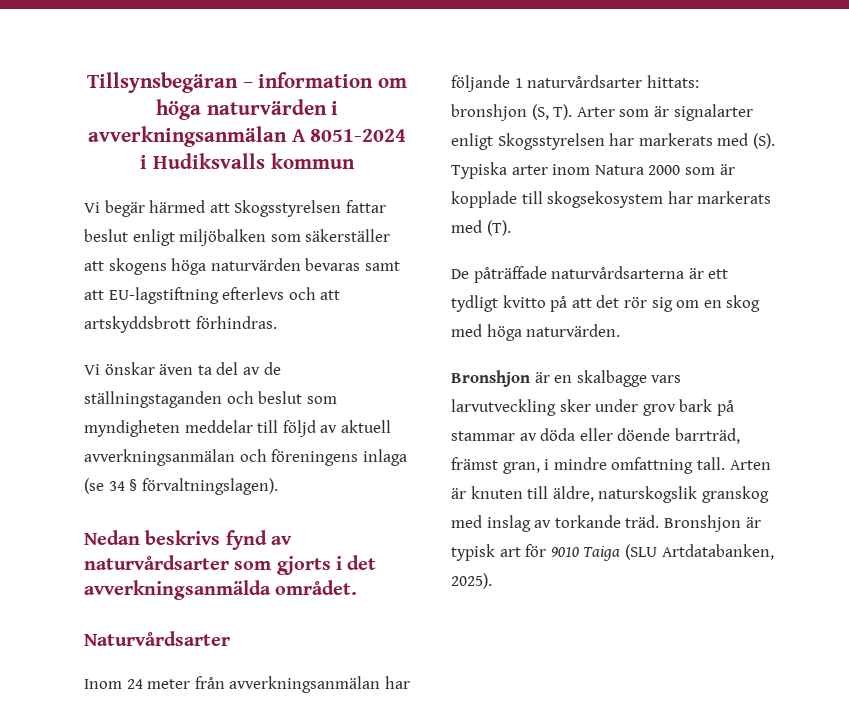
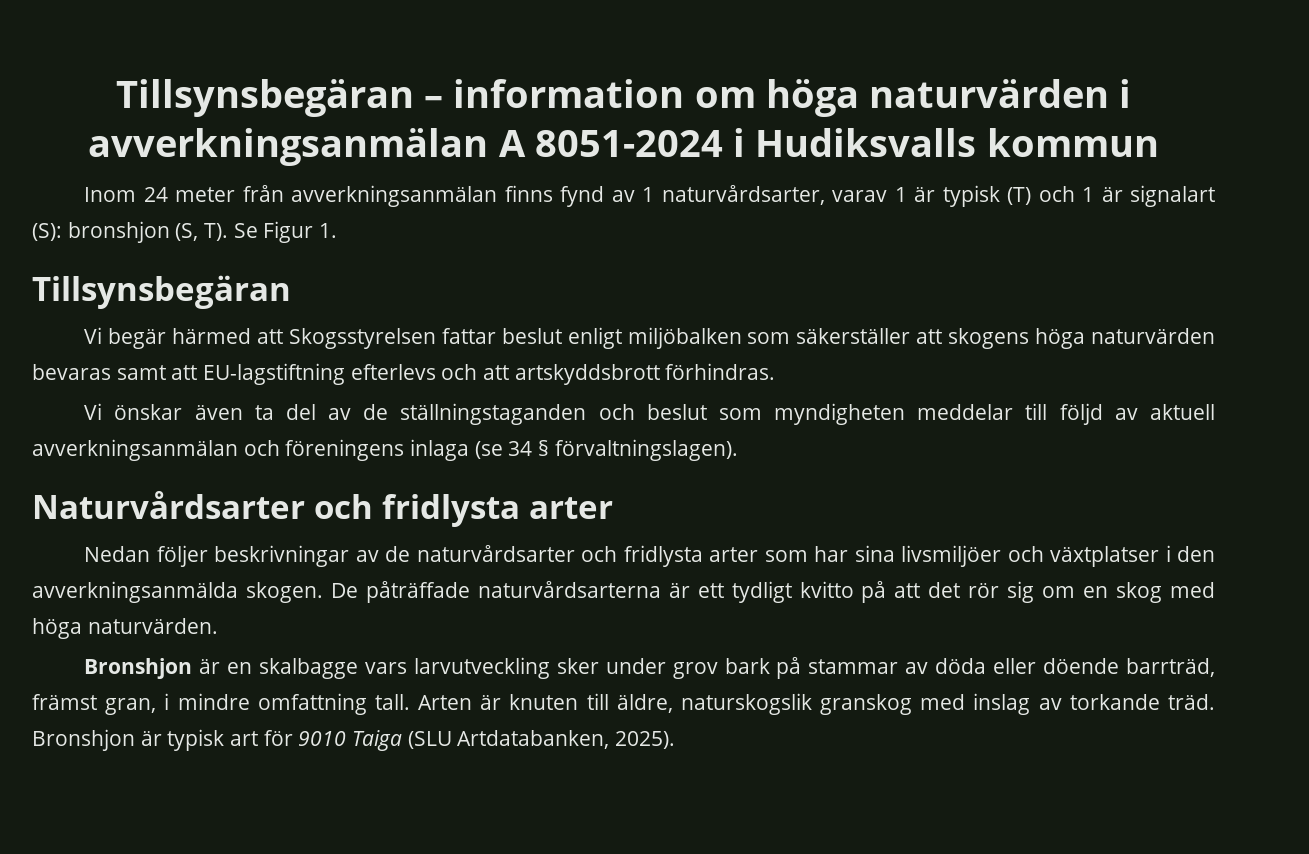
+ Inom 24 meter från avverkningsanmälan finns fynd av 1 naturvårdsarter, varav 1 är typisk (T) och 1 är signalart (S): bronshjon (S, T). Se Figur 1.
+ Tillsynsbegäran
- Nedan beskrivs fynd av naturvårdsarter som gjorts i det avverkningsanmälda området.
- Naturvårdsarter
- Inom 24 meter från avverkningsanmälan har följande 1 naturvårdsarter hittats: bronshjon (S, T). Arter som är signalarter enligt Skogsstyrelsen har markerats med (S). Typiska arter inom Natura 2000 som är kopplade till skogsekosystem har markerats med (T).
- De påträffade naturvårdsarterna är ett tydligt kvitto på att det rör sig om en skog med höga naturvärden.
+ Naturvårdsarter och fridlysta arter
+ Nedan följer beskrivningar av de naturvårdsarter och fridlysta arter som har sina livsmiljöer och växtplatser i den avverkningsanmälda skogen. De påträffade naturvårdsarterna är ett tydligt kvitto på att det rör sig om en skog med höga naturvärden.

